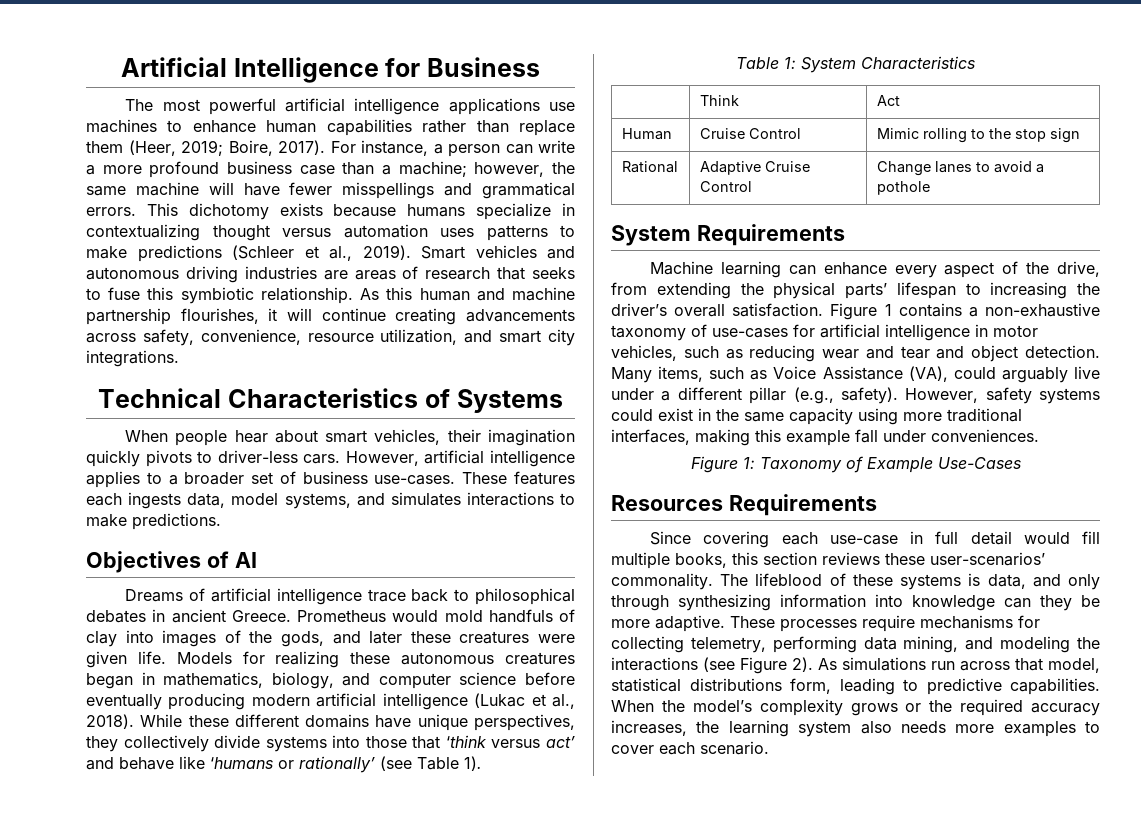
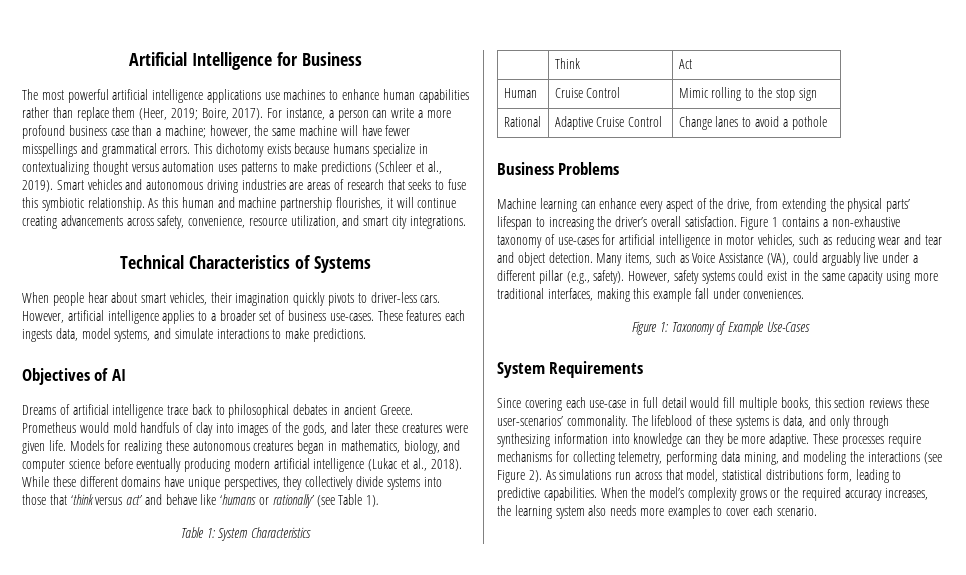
- These features each ingests data, model systems, and simulates interactions to make predictions.
+ These features each ingests data, model systems, and simulate interactions to make predictions.
- System Requirements
+ Business Problems
- Resources Requirements
+ System Requirements

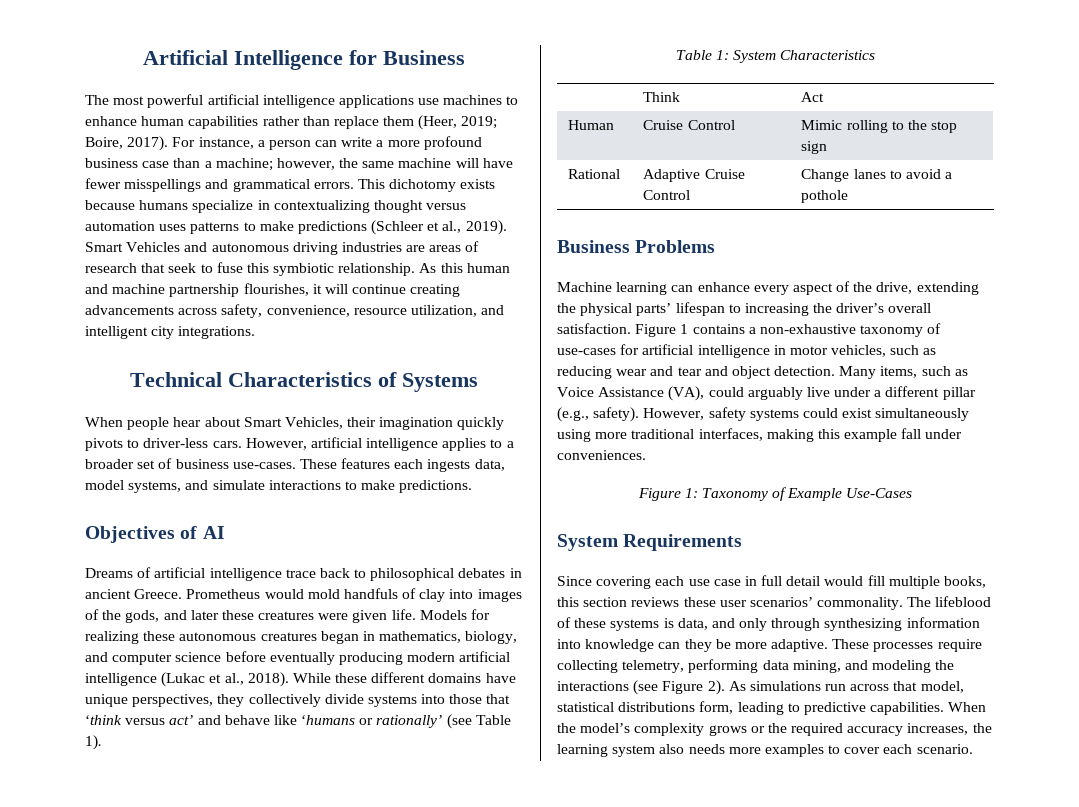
- Smart vehicles and autonomous driving industries are areas of research that seeks to fuse this symbiotic relationship.
+ Smart Vehicles and autonomous driving industries are areas of research that seek to fuse this symbiotic relationship.
- As this human and machine partnership flourishes, it will continue creating advancements across safety, convenience, resource utilization, and smart city integrations.
+ As this human and machine partnership flourishes, it will continue creating advancements across safety, convenience, resource utilization, and intelligent city integrations.
- When people hear about smart vehicles, their imagination quickly pivots to driver-less cars.
+ When people hear about Smart Vehicles, their imagination quickly pivots to driver-less cars.
- Machine learning can enhance every aspect of the drive, from extending the physical parts’ lifespan to increasing the driver’s overall satisfaction.
+ Machine learning can enhance every aspect of the drive, extending the physical parts’ lifespan to increasing the driver’s overall satisfaction.
- However, safety systems could exist in the same capacity using more traditional interfaces, making this example fall under conveniences.
+ However, safety systems could exist simultaneously using more traditional interfaces, making this example fall under conveniences.
- Since covering each use-case in full detail would fill multiple books, this section reviews these user-scenarios’ commonality.
+ Since covering each use case in full detail would fill multiple books, this section reviews these user scenarios’ commonality.
- These processes require mechanisms for collecting telemetry, performing data mining, and modeling the interactions (see Figure 2).
+ These processes require collecting telemetry, performing data mining, and modeling the interactions (see Figure 2).

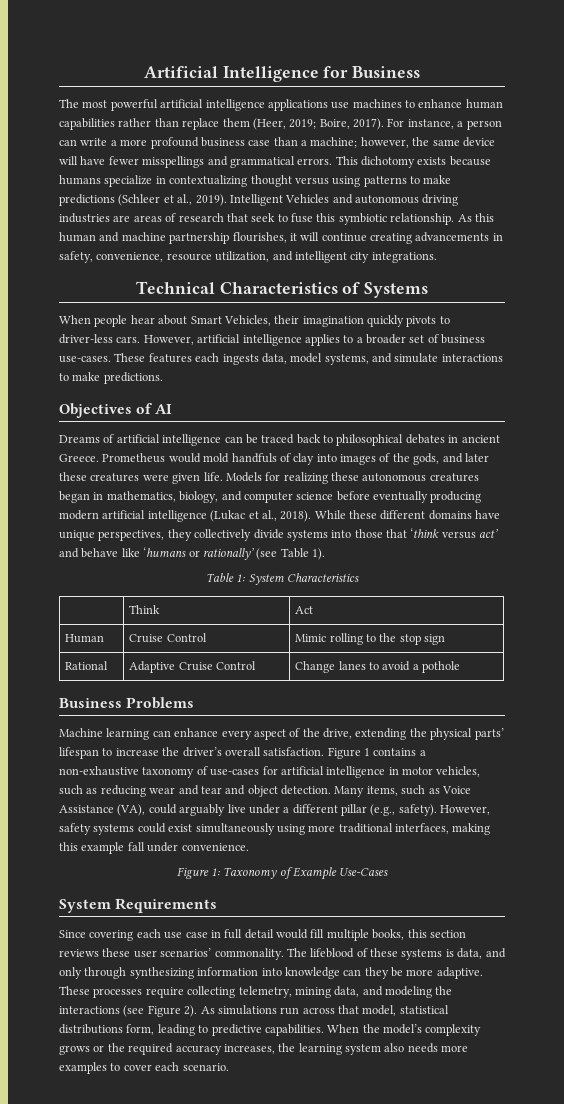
- For instance, a person can write a more profound business case than a machine; however, the same machine will have fewer misspellings and grammatical errors.
+ For instance, a person can write a more profound business case than a machine; however, the same device will have fewer misspellings and grammatical errors.
- This dichotomy exists because humans specialize in contextualizing thought versus automation uses patterns to make predictions (Schleer et al., 2019).
+ This dichotomy exists because humans specialize in contextualizing thought versus using patterns to make predictions (Schleer et al., 2019).
- Smart Vehicles and autonomous driving industries are areas of research that seek to fuse this symbiotic relationship.
+ Intelligent Vehicles and autonomous driving industries are areas of research that seek to fuse this symbiotic relationship.
- As this human and machine partnership flourishes, it will continue creating advancements across safety, convenience, resource utilization, and intelligent city integrations.
+ As this human and machine partnership flourishes, it will continue creating advancements in safety, convenience, resource utilization, and intelligent city integrations.
- Dreams of artificial intelligence trace back to philosophical debates in ancient Greece.
+ Dreams of artificial intelligence can be traced back to philosophical debates in ancient Greece.
- Machine learning can enhance every aspect of the drive, extending the physical parts’ lifespan to increasing the driver’s overall satisfaction.
+ Machine learning can enhance every aspect of the drive, extending the physical parts’ lifespan to increase the driver’s overall satisfaction.
- However, safety systems could exist simultaneously using more traditional interfaces, making this example fall under conveniences.
+ However, safety systems could exist simultaneously using more traditional interfaces, making this example fall under convenience.
- These processes require collecting telemetry, performing data mining, and modeling the interactions (see Figure 2).
+ These processes require collecting telemetry, mining data, and modeling the interactions (see Figure 2).

